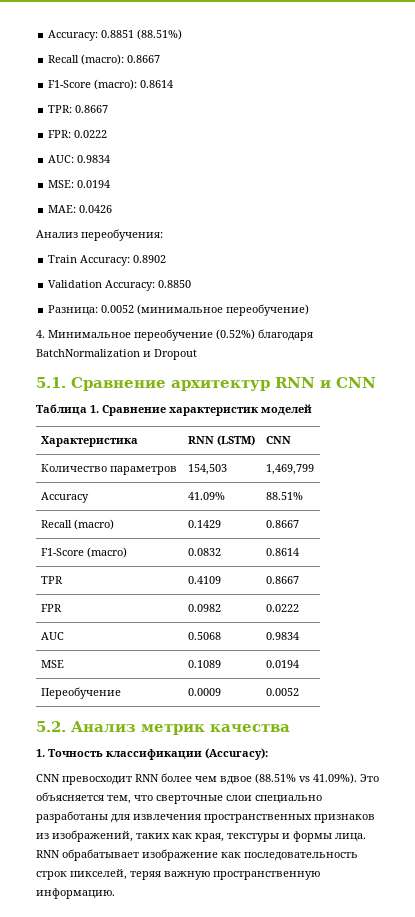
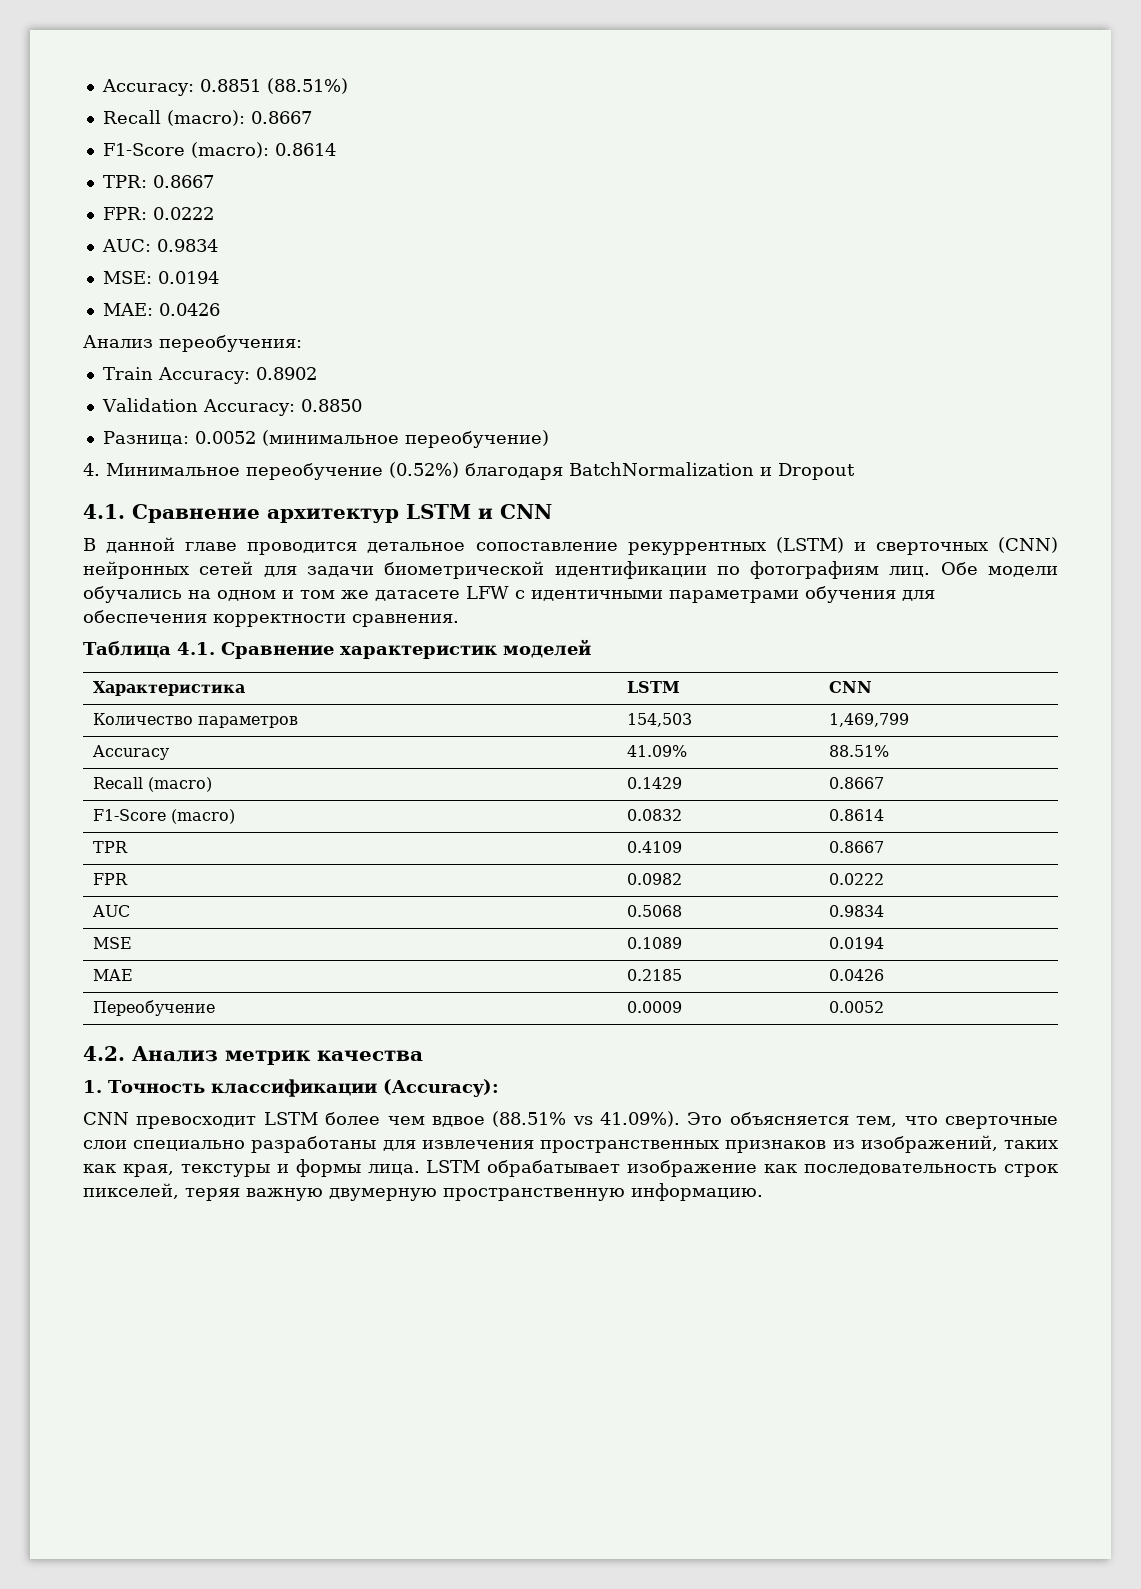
- 5.1. Сравнение архитектур RNN и CNN
+ 4.1. Сравнение архитектур LSTM и CNN
+ В данной главе проводится детальное сопоставление рекуррентных (LSTM) и сверточных (CNN) нейронных сетей для задачи биометрической идентификации по фотографиям лиц. Обе модели обучались на одном и том же датасете LFW с идентичными параметрами обучения для обеспечения корректности сравнения.
- Таблица 1. Сравнение характеристик моделей
+ Таблица 4.1. Сравнение характеристик моделей
- Характеристика | RNN (LSTM) | CNN
+ Характеристика | LSTM | CNN
+ MAE | 0.2185 | 0.0426
- 5.2. Анализ метрик качества
+ 4.2. Анализ метрик качества
- CNN превосходит RNN более чем вдвое (88.51% vs 41.09%). Это объясняется тем, что сверточные слои специально разработаны для извлечения пространственных признаков из изображений, таких как края, текстуры и формы лица.
+ CNN превосходит LSTM более чем вдвое (88.51% vs 41.09%). Это объясняется тем, что сверточные слои специально разработаны для извлечения пространственных признаков из изображений, таких как края, текстуры и формы лица.
- RNN обрабатывает изображение как последовательность строк пикселей, теряя важную пространственную информацию.
+ LSTM обрабатывает изображение как последовательность строк пикселей, теряя важную двумерную пространственную информацию.

